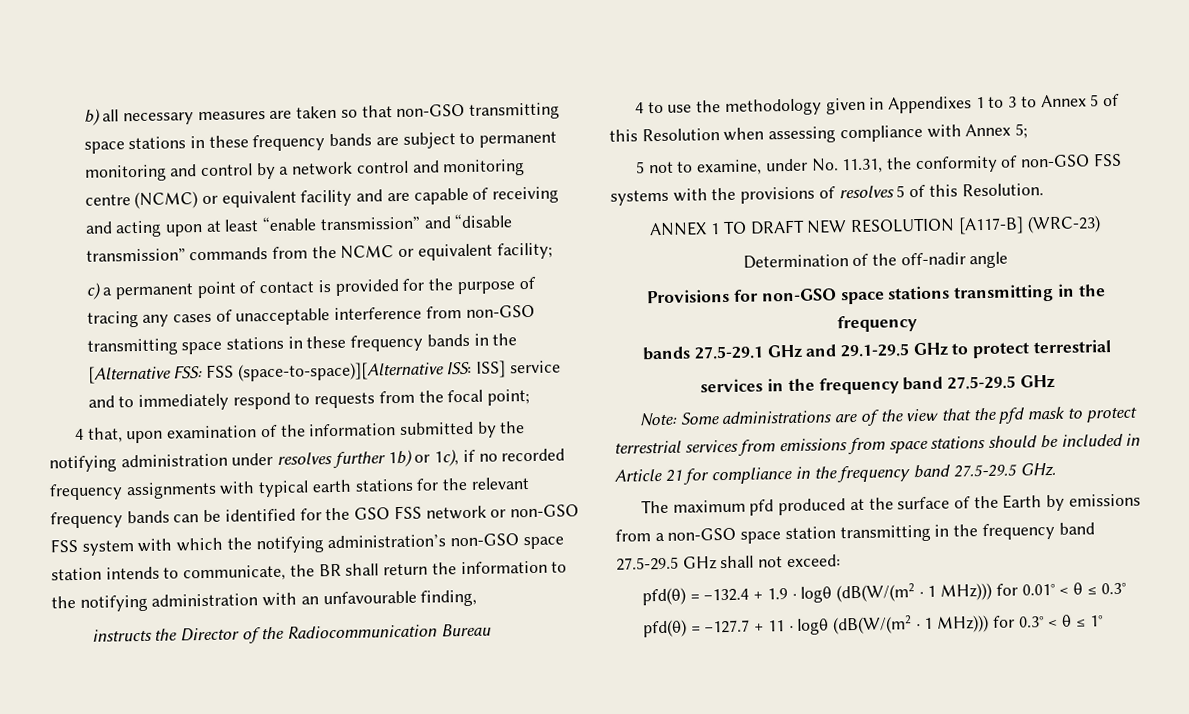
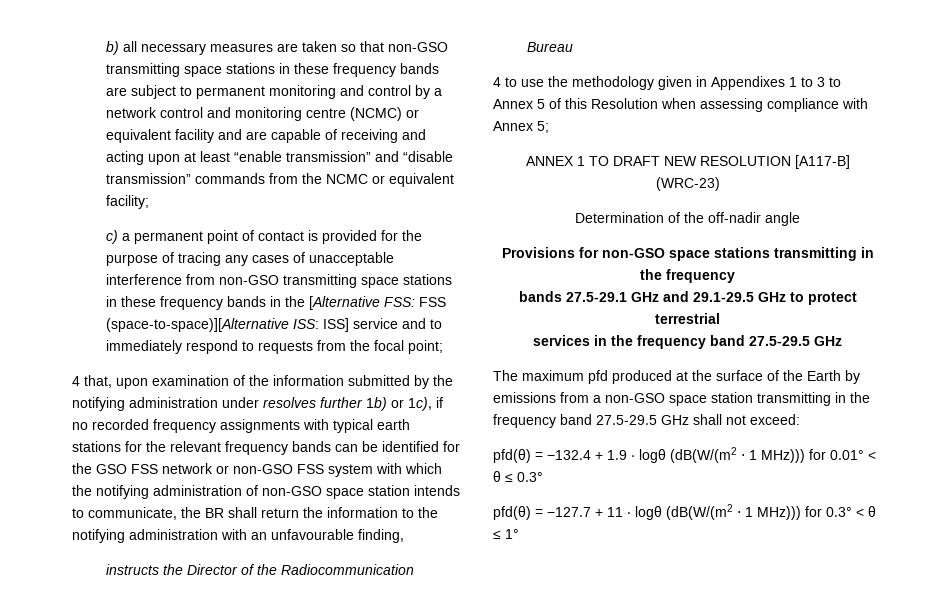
- 4 that, upon examination of the information submitted by the notifying administration under resolves further 1b) or 1c), if no recorded frequency assignments with typical earth stations for the relevant frequency bands can be identified for the GSO FSS network or non-GSO FSS system with which the notifying administration’s non-GSO space station intends to communicate, the BR shall return the information to the notifying administration with an unfavourable finding,
+ 4 that, upon examination of the information submitted by the notifying administration under resolves further 1b) or 1c), if no recorded frequency assignments with typical earth stations for the relevant frequency bands can be identified for the GSO FSS network or non-GSO FSS system with which the notifying administration of non-GSO space station intends to communicate, the BR shall return the information to the notifying administration with an unfavourable finding,
- 5 not to examine, under No. 11.31, the conformity of non-GSO FSS systems with the provisions of resolves 5 of this Resolution.
- Note: Some administrations are of the view that the pfd mask to protect terrestrial services from emissions from space stations should be included in Article 21 for compliance in the frequency band 27.5-29.5 GHz.

